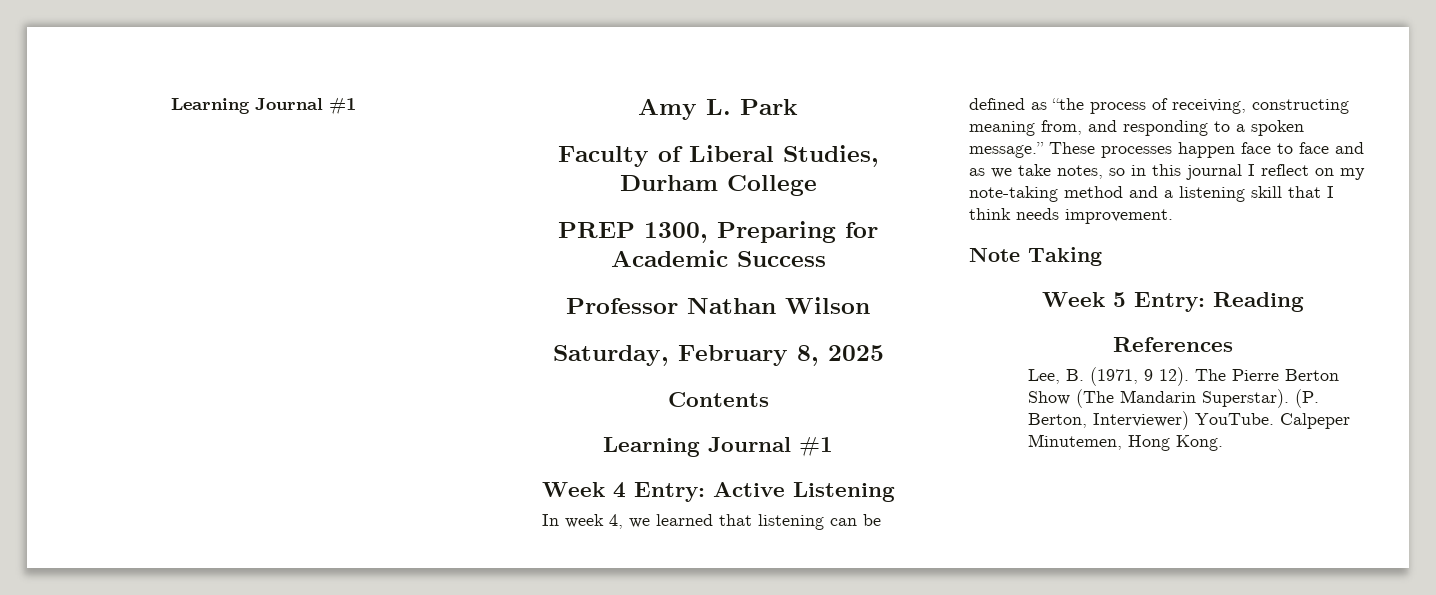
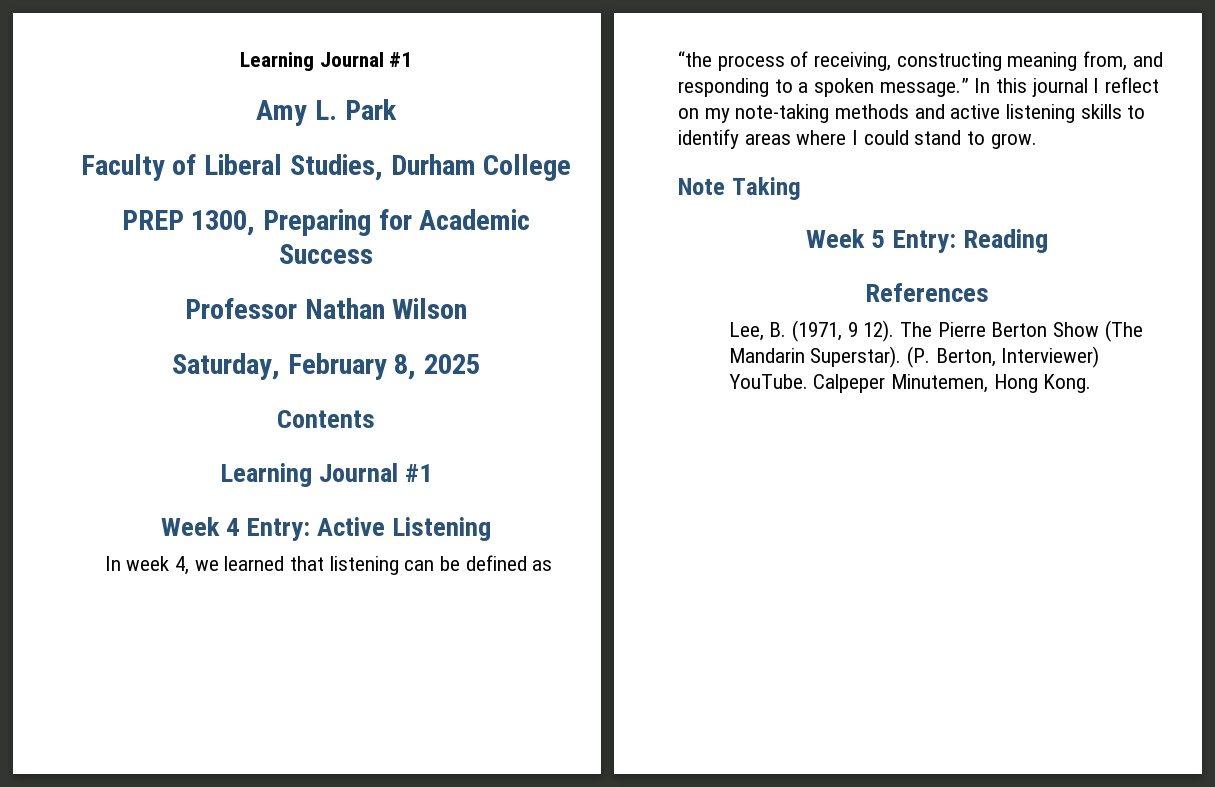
- These processes happen face to face and as we take notes, so in this journal I reflect on my note-taking method and a listening skill that I think needs improvement.
+ In this journal I reflect on my note-taking methods and active listening skills to identify areas where I could stand to grow.

